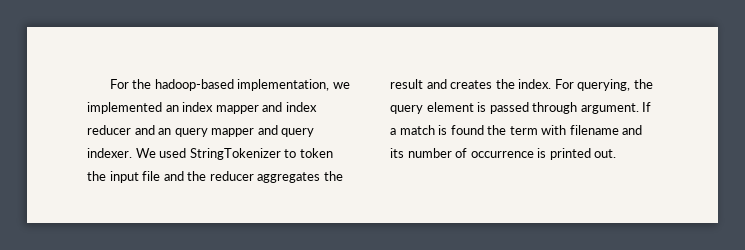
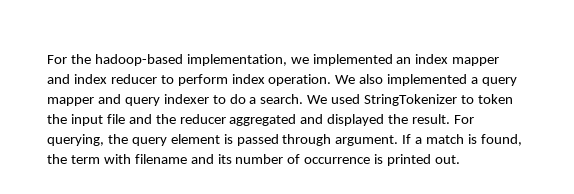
- For the hadoop-based implementation, we implemented an index mapper and index reducer and an query mapper and query indexer.
+ For the hadoop-based implementation, we implemented an index mapper and index reducer to perform index operation. We also implemented a query mapper and query indexer to do a search.
- We used StringTokenizer to token the input file and the reducer aggregates the result and creates the index.
+ We used StringTokenizer to token the input file and the reducer aggregated and displayed the result.
- If a match is found the term with filename and its number of occurrence is printed out.
+ If a match is found, the term with filename and its number of occurrence is printed out.

